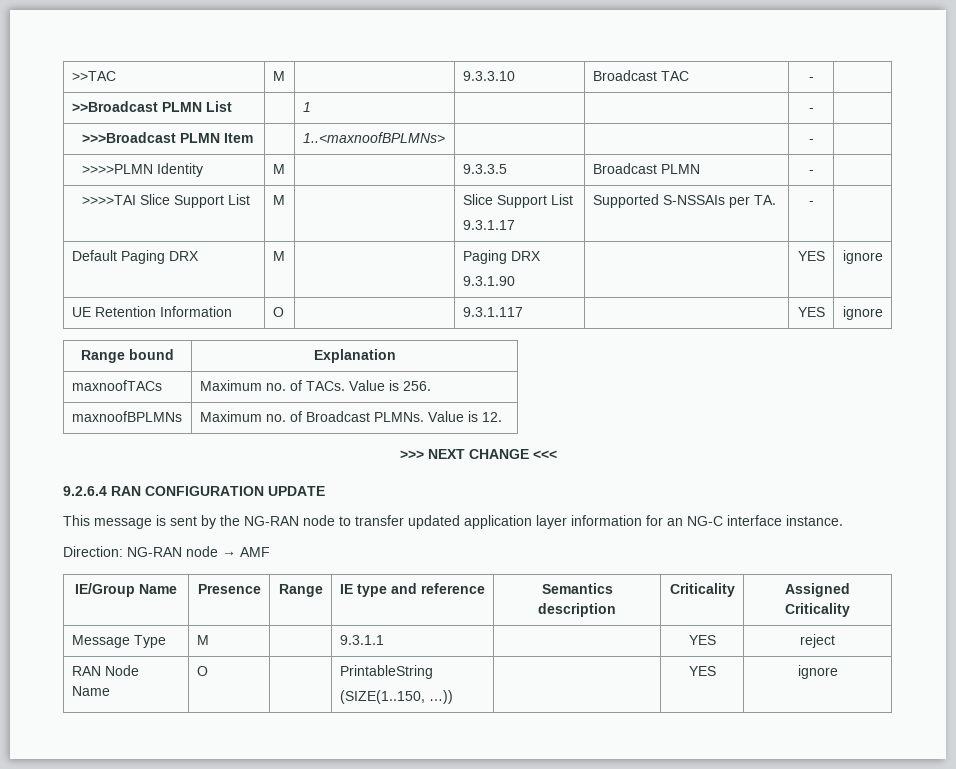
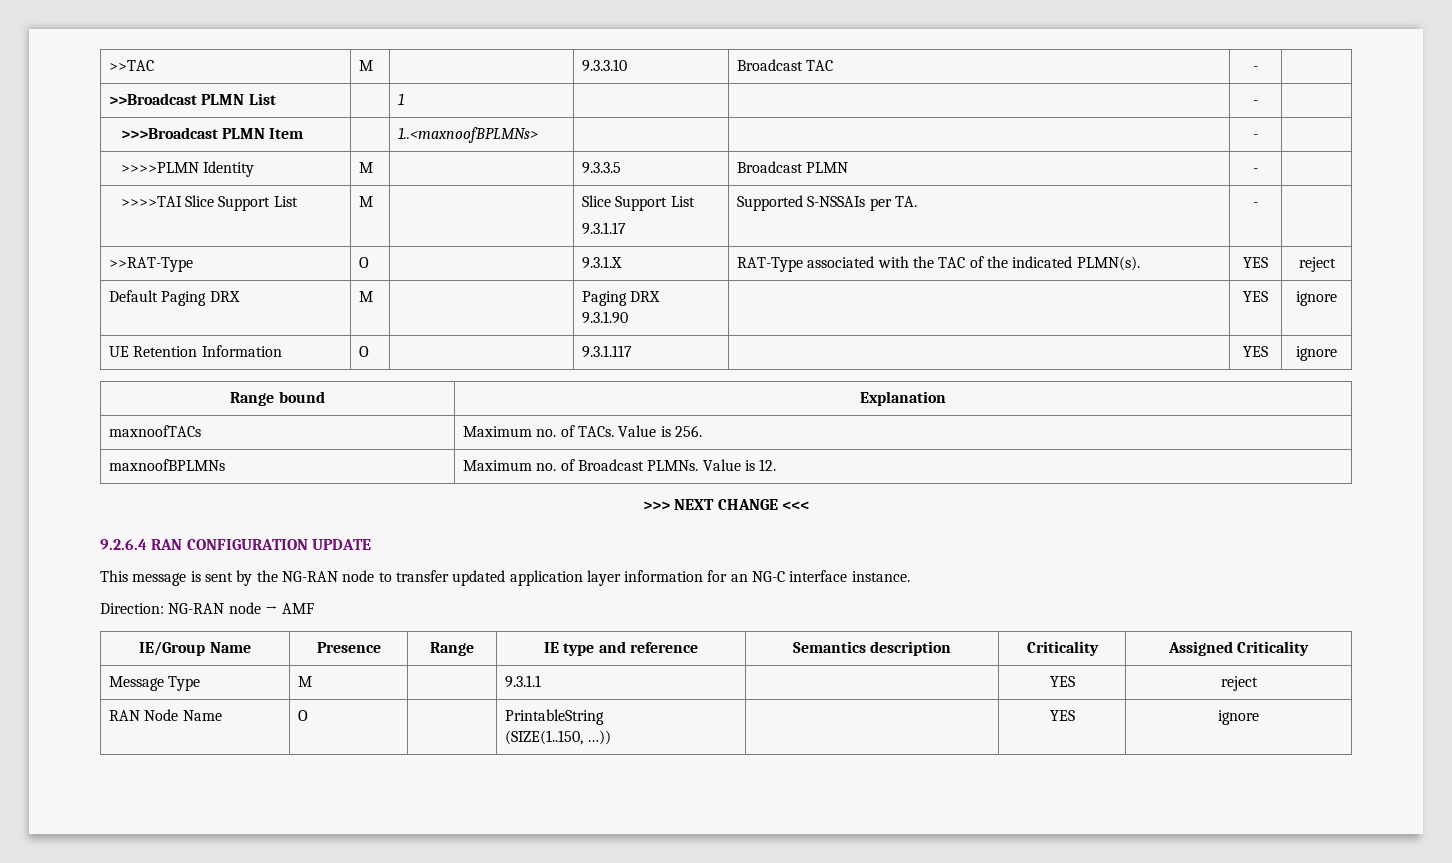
+ >>RAT-Type | O | | 9.3.1.X | RAT-Type associated with the TAC of the indicated PLMN(s). | YES | reject

